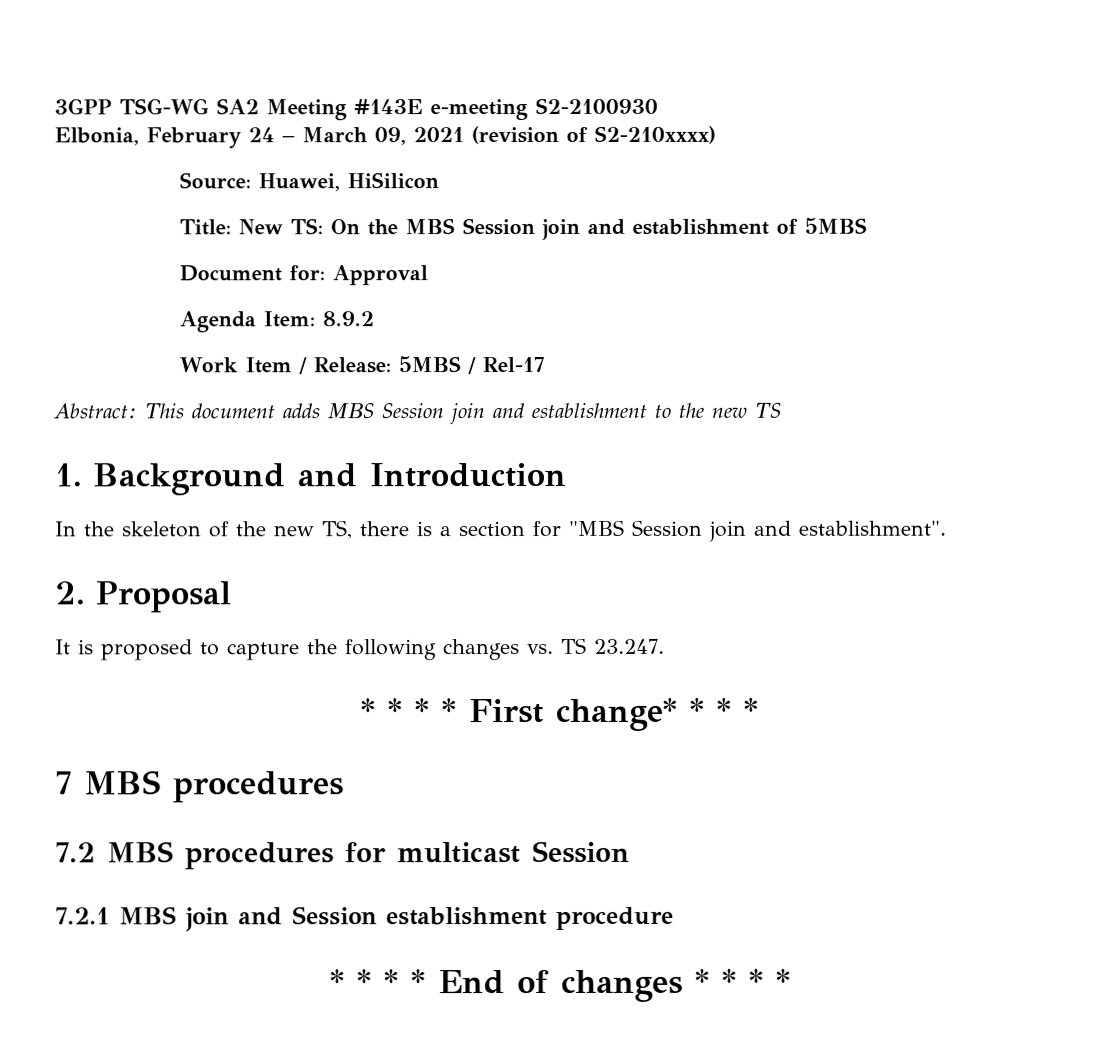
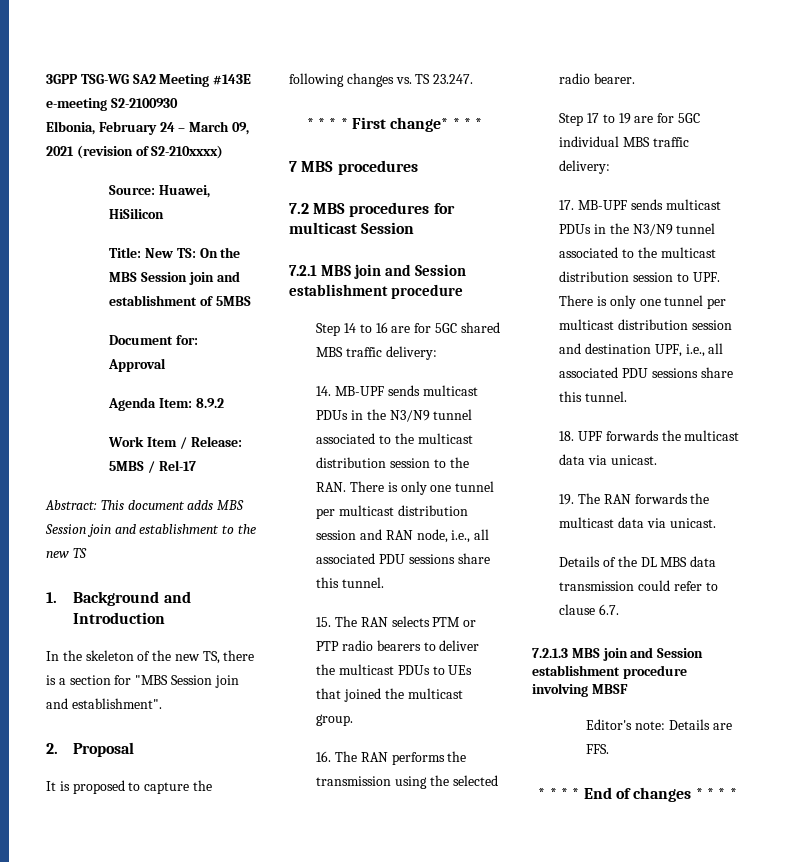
+ Step 14 to 16 are for 5GC shared MBS traffic delivery:
+ 14. MB-UPF sends multicast PDUs in the N3/N9 tunnel associated to the multicast distribution session to the RAN. There is only one tunnel per multicast distribution session and RAN node, i.e., all associated PDU sessions share this tunnel.
+ 15. The RAN selects PTM or PTP radio bearers to deliver the multicast PDUs to UEs that joined the multicast group.
+ 16. The RAN performs the transmission using the selected radio bearer.
+ Step 17 to 19 are for 5GC individual MBS traffic delivery:
+ 17. MB-UPF sends multicast PDUs in the N3/N9 tunnel associated to the multicast distribution session to UPF. There is only one tunnel per multicast distribution session and destination UPF, i.e., all associated PDU sessions share this tunnel.
+ 18. UPF forwards the multicast data via unicast.
+ 19. The RAN forwards the multicast data via unicast.
+ Details of the DL MBS data transmission could refer to clause 6.7.
+ 7.2.1.3 MBS join and Session establishment procedure involving MBSF
+ Editor's note: Details are FFS.

